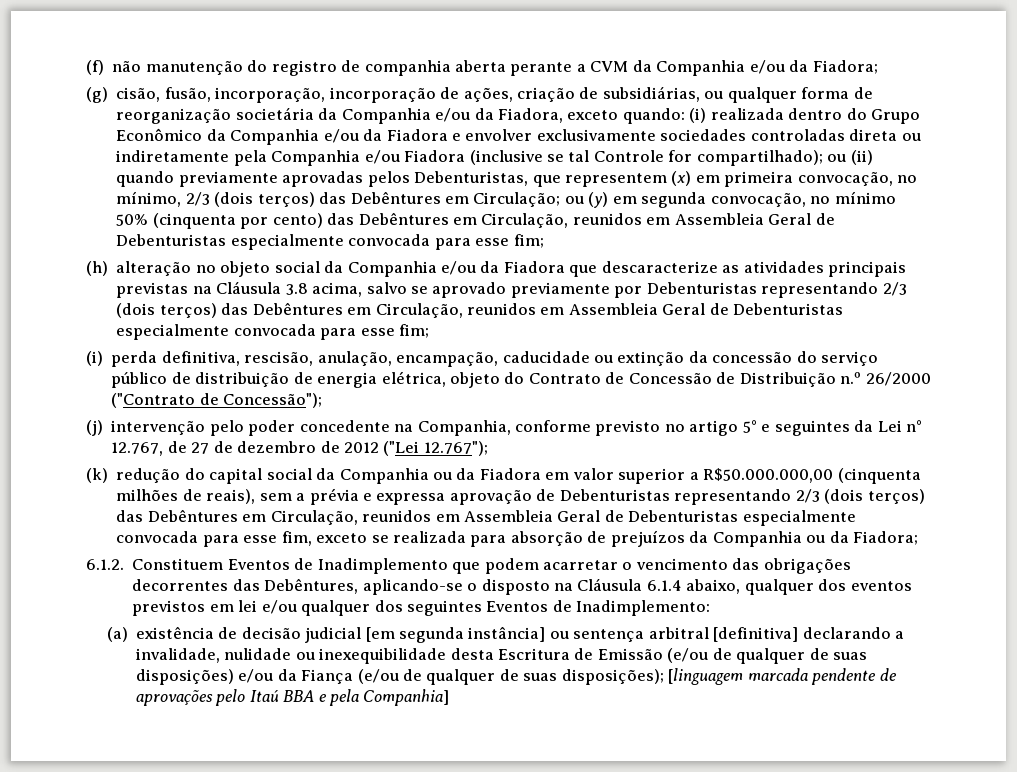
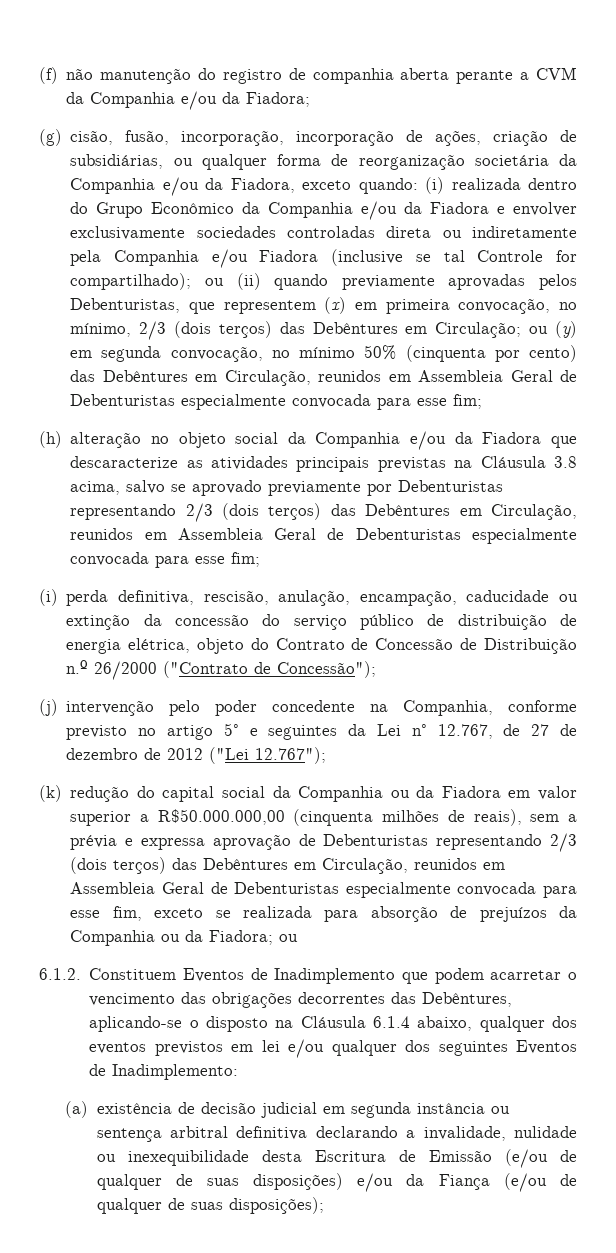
- (k) redução do capital social da Companhia ou da Fiadora em valor superior a R$50.000.000,00 (cinquenta milhões de reais), sem a prévia e expressa aprovação de Debenturistas representando 2/3 (dois terços) das Debêntures em Circulação, reunidos em Assembleia Geral de Debenturistas especialmente convocada para esse fim, exceto se realizada para absorção de prejuízos da Companhia ou da Fiadora;
+ (k) redução do capital social da Companhia ou da Fiadora em valor superior a R$50.000.000,00 (cinquenta milhões de reais), sem a prévia e expressa aprovação de Debenturistas representando 2/3 (dois terços) das Debêntures em Circulação, reunidos em Assembleia Geral de Debenturistas especialmente convocada para esse fim, exceto se realizada para absorção de prejuízos da Companhia ou da Fiadora; ou
- (a) existência de decisão judicial [em segunda instância] ou sentença arbitral [definitiva] declarando a invalidade, nulidade ou inexequibilidade desta Escritura de Emissão (e/ou de qualquer de suas disposições) e/ou da Fiança (e/ou de qualquer de suas disposições); [linguagem marcada pendente de aprovações pelo Itaú BBA e pela Companhia]
+ (a) existência de decisão judicial em segunda instância ou sentença arbitral definitiva declarando a invalidade, nulidade ou inexequibilidade desta Escritura de Emissão (e/ou de qualquer de suas disposições) e/ou da Fiança (e/ou de qualquer de suas disposições);

